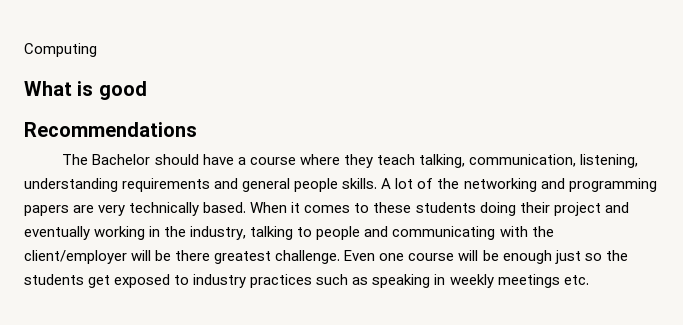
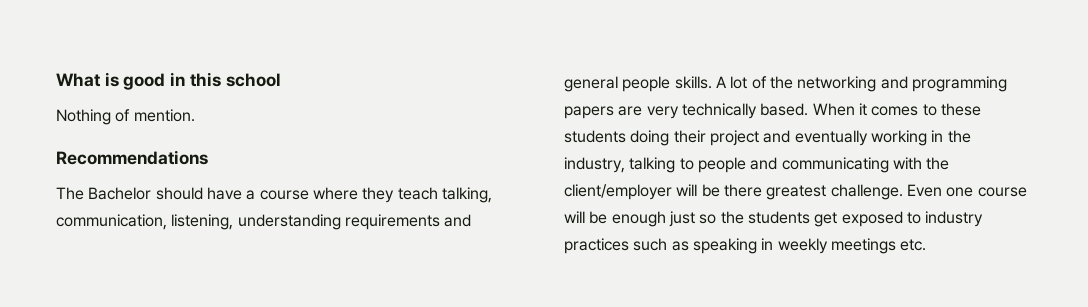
- Computing
- What is good
+ What is good in this school
+ Nothing of mention.

